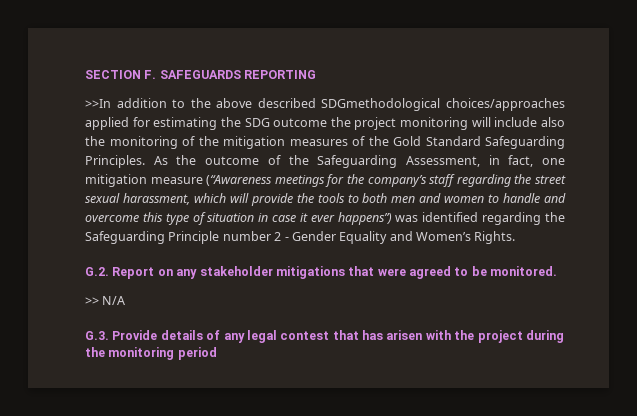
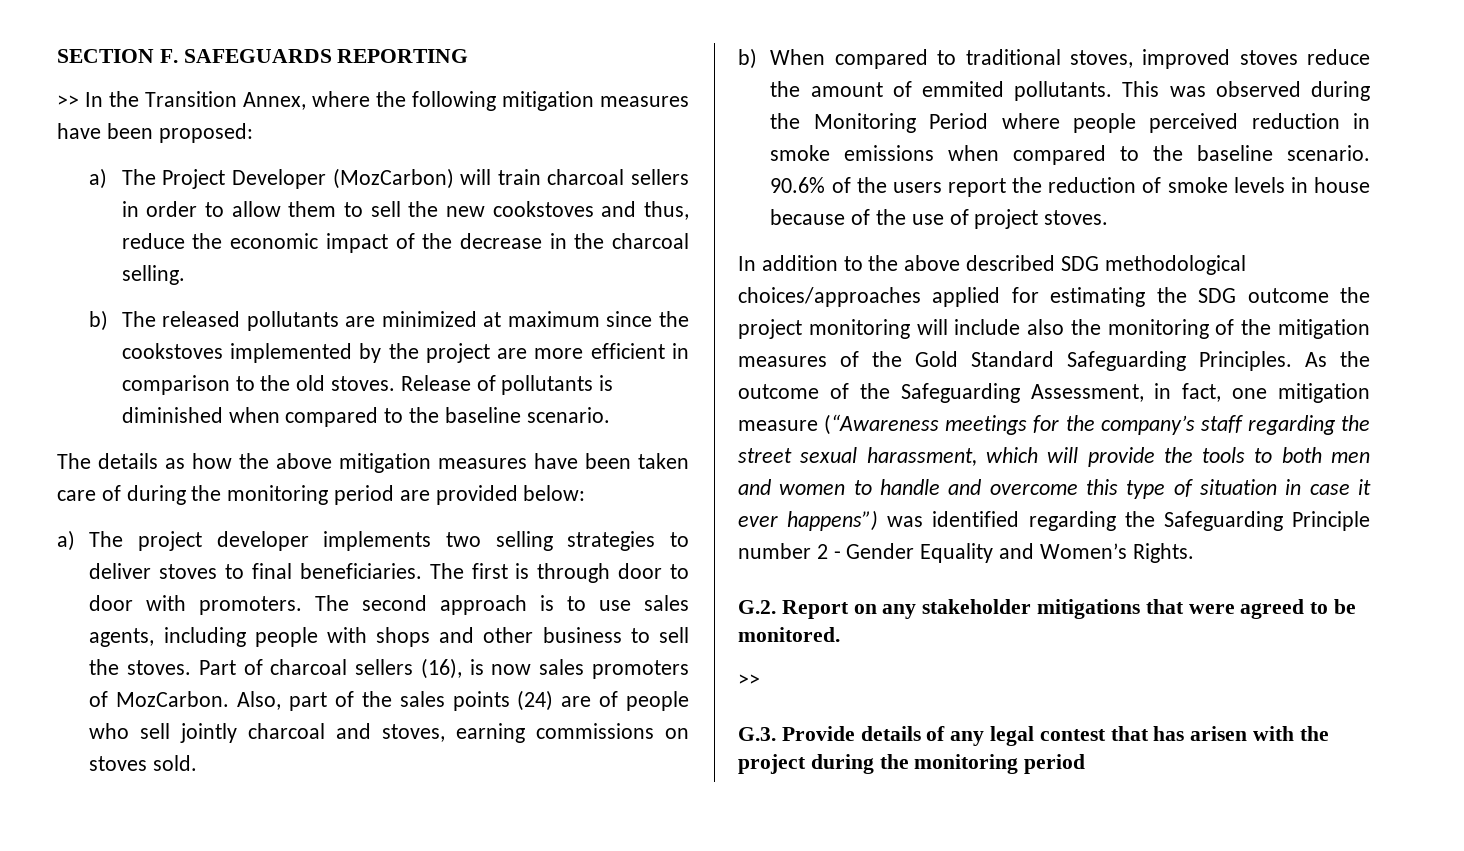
- >>In addition to the above described SDGmethodological choices/approaches applied for estimating the SDG outcome the project monitoring will include also the monitoring of the mitigation measures of the Gold Standard Safeguarding Principles.
+ >> In the Transition Annex, where the following mitigation measures have been proposed:
+ a) The Project Developer (MozCarbon) will train charcoal sellers in order to allow them to sell the new cookstoves and thus, reduce the economic impact of the decrease in the charcoal selling.
+ b) The released pollutants are minimized at maximum since the cookstoves implemented by the project are more efficient in comparison to the old stoves. Release of pollutants is diminished when compared to the baseline scenario.
+ The details as how the above mitigation measures have been taken care of during the monitoring period are provided below:
+ a) The project developer implements two selling strategies to deliver stoves to final beneficiaries. The first is through door to door with promoters. The second approach is to use sales agents, including people with shops and other business to sell the stoves. Part of charcoal sellers (16), is now sales promoters of MozCarbon. Also, part of the sales points (24) are of people who sell jointly charcoal and stoves, earning commissions on stoves sold.
+ b) When compared to traditional stoves, improved stoves reduce the amount of emmited pollutants. This was observed during the Monitoring Period where people perceived reduction in smoke emissions when compared to the baseline scenario. 90.6% of the users report the reduction of smoke levels in house because of the use of project stoves.
+ In addition to the above described SDG methodological choices/approaches applied for estimating the SDG outcome the project monitoring will include also the monitoring of the mitigation measures of the Gold Standard Safeguarding Principles.
  G.2. Report on any stakeholder mitigations that were agreed to be monitored.
- >> N/A
+ >>

